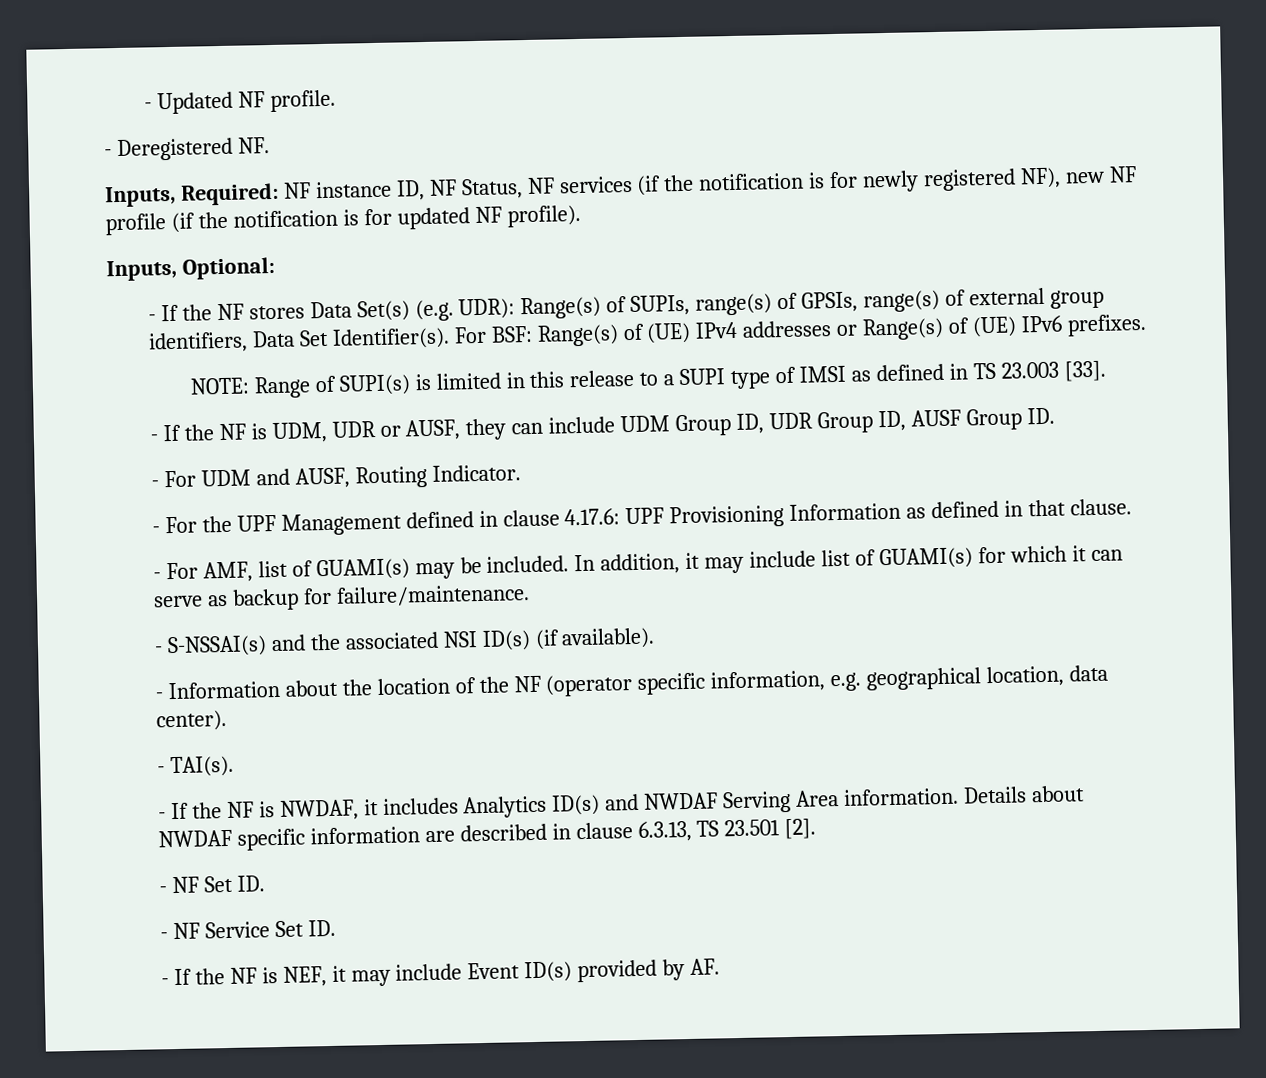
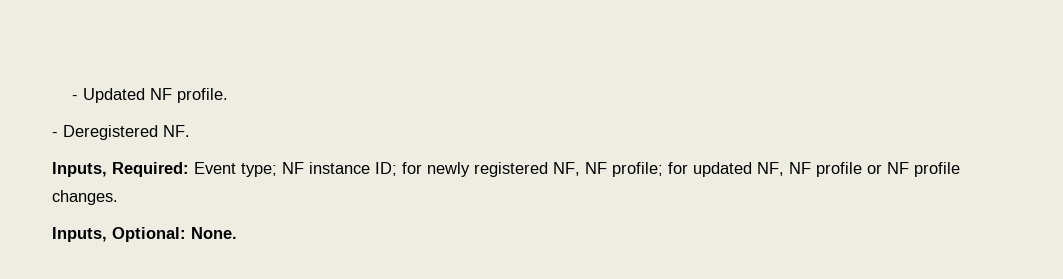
- Inputs, Required: NF instance ID, NF Status, NF services (if the notification is for newly registered NF), new NF profile (if the notification is for updated NF profile).
- Inputs, Optional:
- - If the NF stores Data Set(s) (e.g. UDR): Range(s) of SUPIs, range(s) of GPSIs, range(s) of external group identifiers, Data Set Identifier(s). For BSF: Range(s) of (UE) IPv4 addresses or Range(s) of (UE) IPv6 prefixes.
- NOTE: Range of SUPI(s) is limited in this release to a SUPI type of IMSI as defined in TS 23.003 [33].
- - If the NF is UDM, UDR or AUSF, they can include UDM Group ID, UDR Group ID, AUSF Group ID.
- - For UDM and AUSF, Routing Indicator.
- - For the UPF Management defined in clause 4.17.6: UPF Provisioning Information as defined in that clause.
- - For AMF, list of GUAMI(s) may be included. In addition, it may include list of GUAMI(s) for which it can serve as backup for failure/maintenance.
- - S-NSSAI(s) and the associated NSI ID(s) (if available).
- - Information about the location of the NF (operator specific information, e.g. geographical location, data center).
- - TAI(s).
- - If the NF is NWDAF, it includes Analytics ID(s) and NWDAF Serving Area information. Details about NWDAF specific information are described in clause 6.3.13, TS 23.501 [2].
- - NF Set ID.
- - NF Service Set ID.
- - If the NF is NEF, it may include Event ID(s) provided by AF.
+ Inputs, Required: Event type; NF instance ID; for newly registered NF, NF profile; for updated NF, NF profile or NF profile changes.
+ Inputs, Optional: None.

